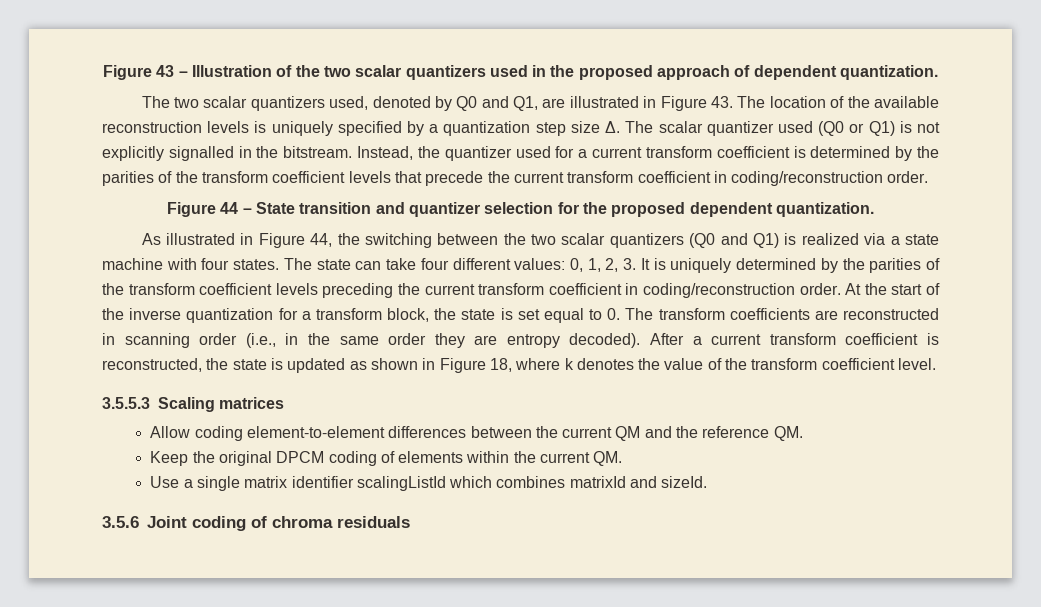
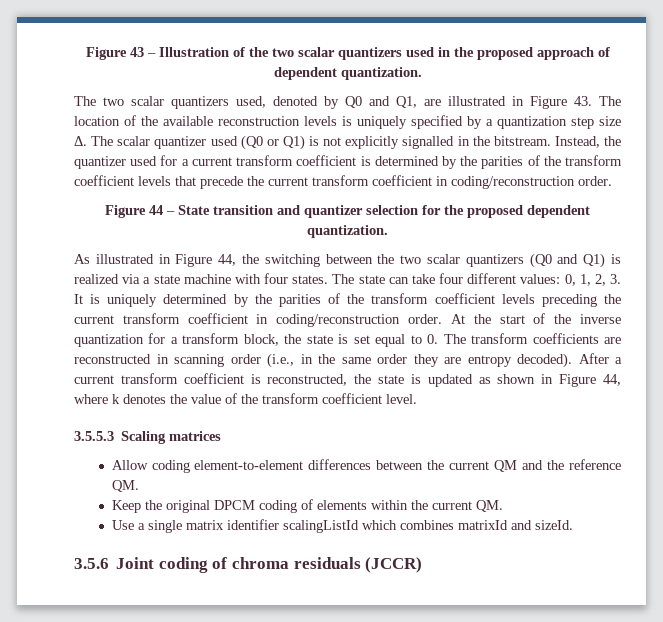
- After a current transform coefficient is reconstructed, the state is updated as shown in Figure 18, where k denotes the value of the transform coefficient level.
+ After a current transform coefficient is reconstructed, the state is updated as shown in Figure 44, where k denotes the value of the transform coefficient level.
- 3.5.6 Joint coding of chroma residuals
+ 3.5.6 Joint coding of chroma residuals (JCCR)

